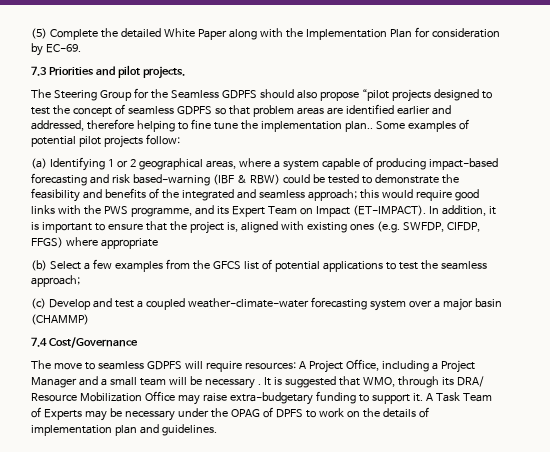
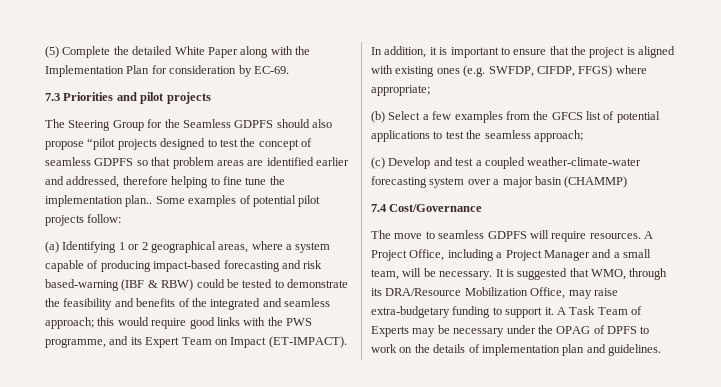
- 7.3 Priorities and pilot projects.
+ 7.3 Priorities and pilot projects
- In addition, it is important to ensure that the project is, aligned with existing ones (e.g. SWFDP, CIFDP, FFGS) where appropriate
+ In addition, it is important to ensure that the project is aligned with existing ones (e.g. SWFDP, CIFDP, FFGS) where appropriate;
- The move to seamless GDPFS will require resources: A Project Office, including a Project Manager and a small team will be necessary .
+ The move to seamless GDPFS will require resources. A Project Office, including a Project Manager and a small team, will be necessary.
- It is suggested that WMO, through its DRA/ Resource Mobilization Office may raise extra-budgetary funding to support it.
+ It is suggested that WMO, through its DRA/Resource Mobilization Office, may raise extra-budgetary funding to support it.

